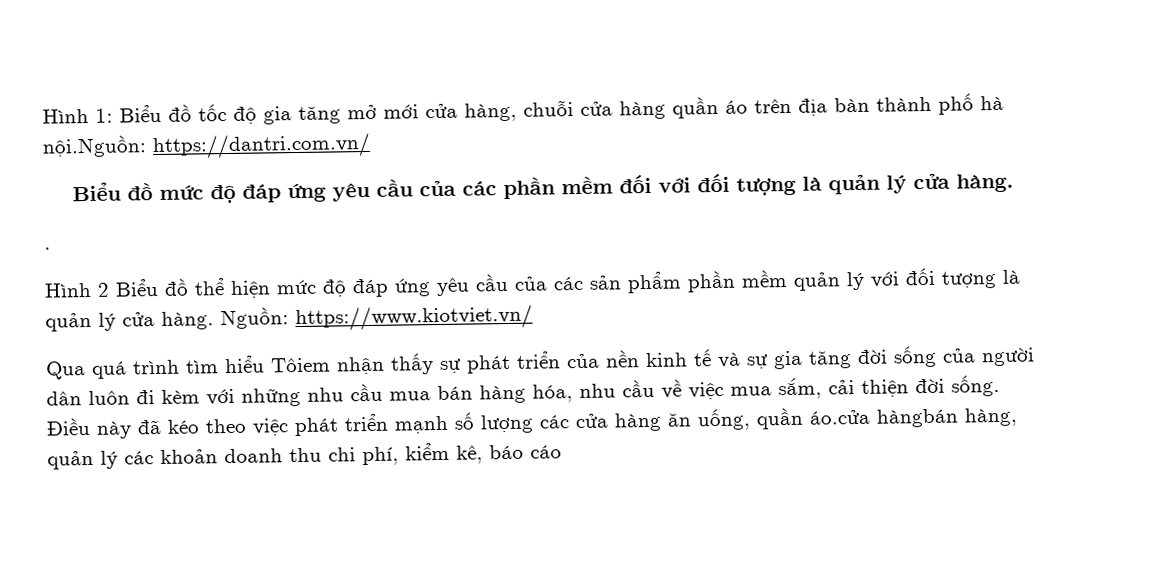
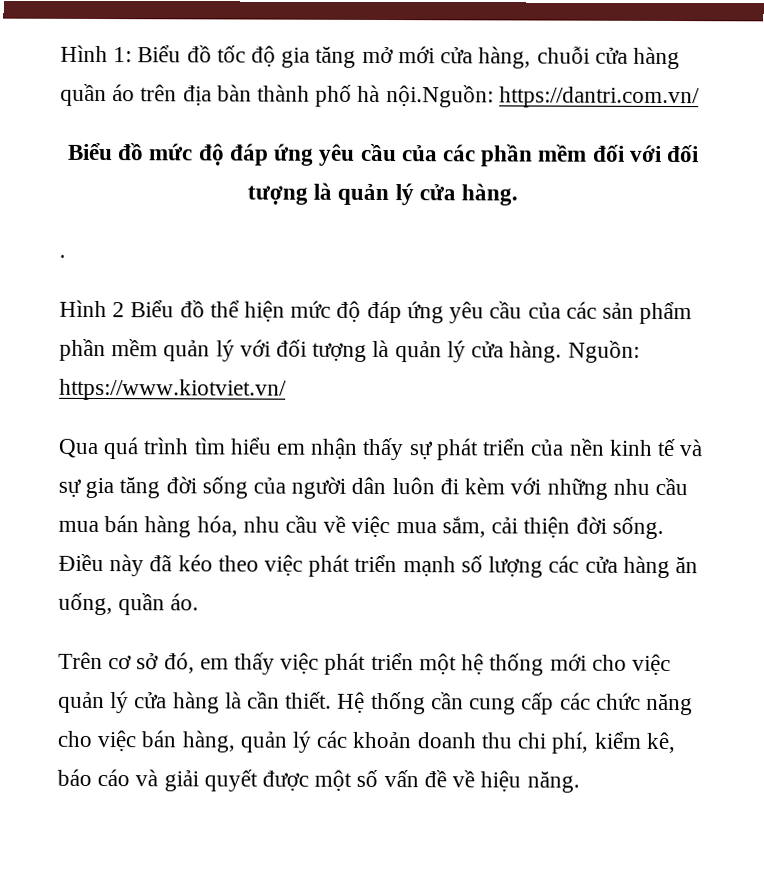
- Qua quá trình tìm hiểu Tôiem nhận thấy sự phát triển của nền kinh tế và sự gia tăng đời sống của người dân luôn đi kèm với những nhu cầu mua bán hàng hóa, nhu cầu về việc mua sắm, cải thiện đời sống.
+ Qua quá trình tìm hiểu em nhận thấy sự phát triển của nền kinh tế và sự gia tăng đời sống của người dân luôn đi kèm với những nhu cầu mua bán hàng hóa, nhu cầu về việc mua sắm, cải thiện đời sống.
- Điều này đã kéo theo việc phát triển mạnh số lượng các cửa hàng ăn uống, quần áo.cửa hàngbán hàng, quản lý các khoản doanh thu chi phí, kiểm kê, báo cáo
+ Điều này đã kéo theo việc phát triển mạnh số lượng các cửa hàng ăn uống, quần áo.
+ Trên cơ sở đó, em thấy việc phát triển một hệ thống mới cho việc quản lý cửa hàng là cần thiết. Hệ thống cần cung cấp các chức năng cho việc bán hàng, quản lý các khoản doanh thu chi phí, kiểm kê, báo cáo và giải quyết được một số vấn đề về hiệu năng.

